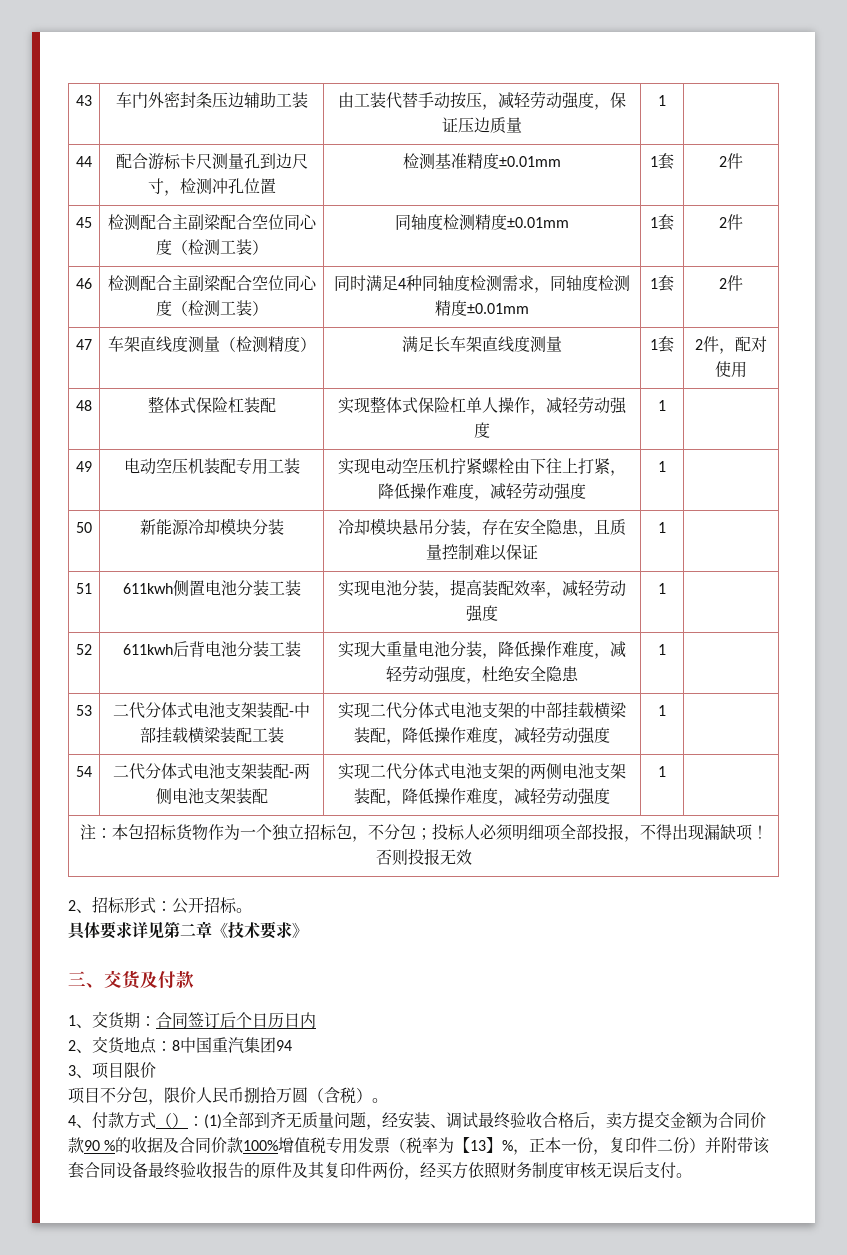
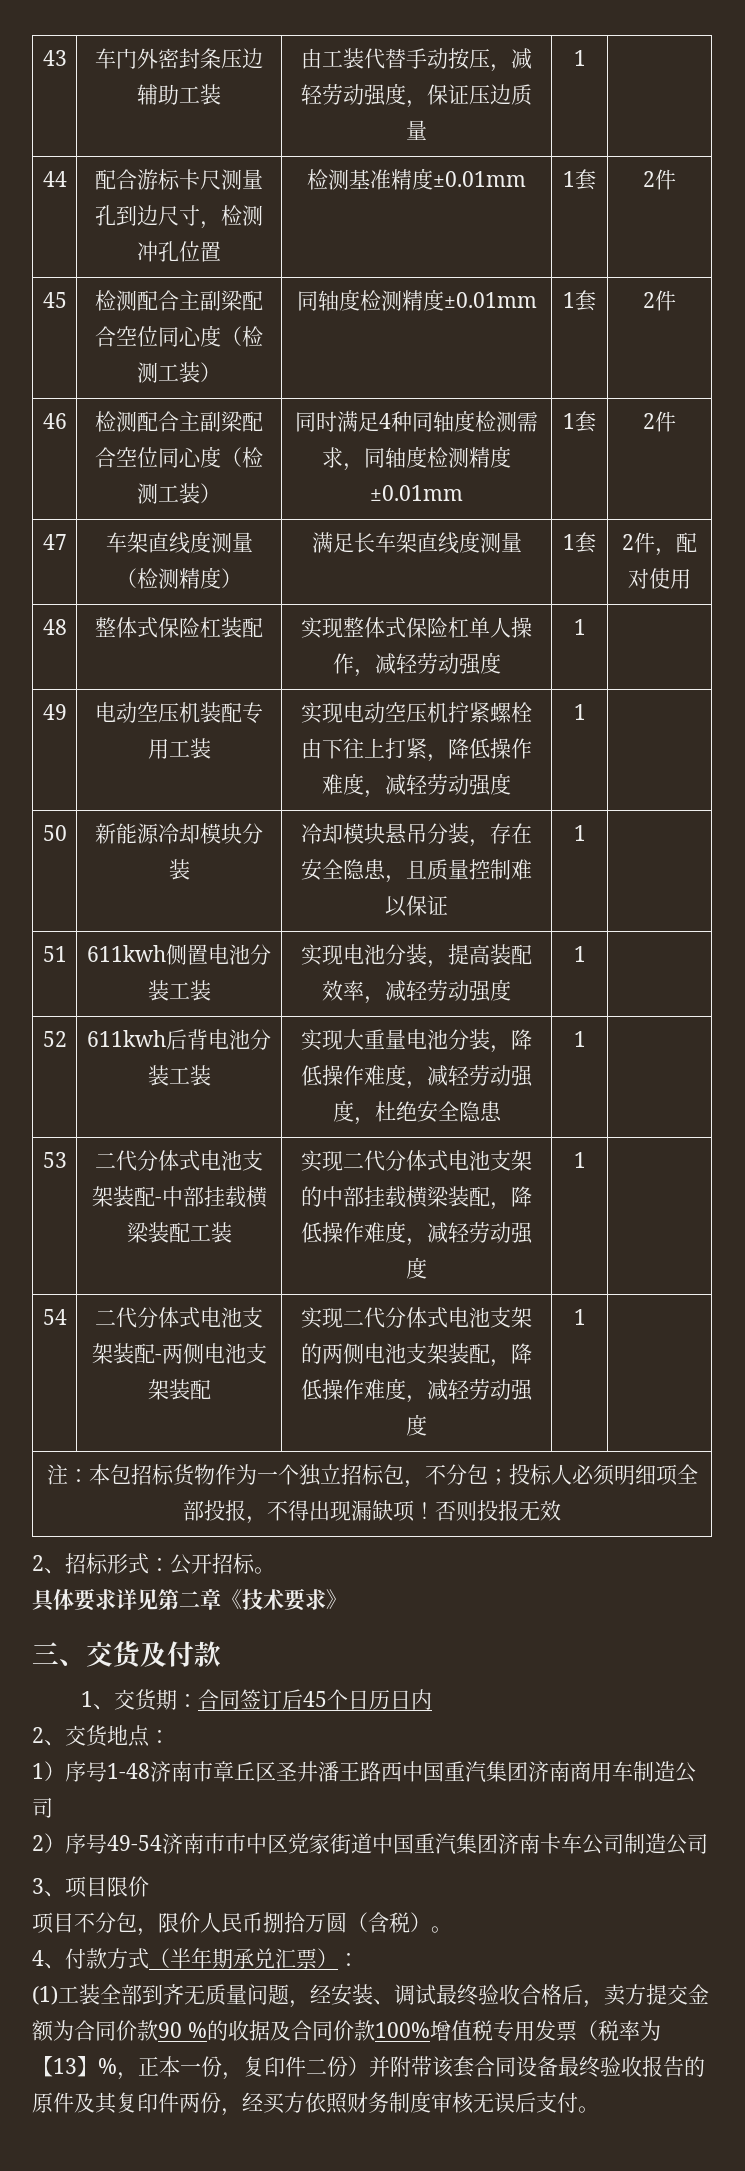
- 1、交货期：合同签订后个日历日内
+ 1、交货期：合同签订后45个日历日内
- 2、交货地点：8中国重汽集团94
+ 2、交货地点：
+ 1）序号1-48济南市章丘区圣井潘王路西中国重汽集团济南商用车制造公司
+ 2）序号49-54济南市市中区党家街道中国重汽集团济南卡车公司制造公司
- 4、付款方式（）：(1)全部到齐无质量问题，经安装、调试最终验收合格后，卖方提交金额为合同价款90 %的收据及合同价款100%增值税专用发票（税率为【13】%，正本一份，复印件二份）并附带该套合同设备最终验收报告的原件及其复印件两份，经买方依照财务制度审核无误后支付。
+ 4、付款方式（半年期承兑汇票）：
+ (1)工装全部到齐无质量问题，经安装、调试最终验收合格后，卖方提交金额为合同价款90 %的收据及合同价款100%增值税专用发票（税率为【13】%，正本一份，复印件二份）并附带该套合同设备最终验收报告的原件及其复印件两份，经买方依照财务制度审核无误后支付。

